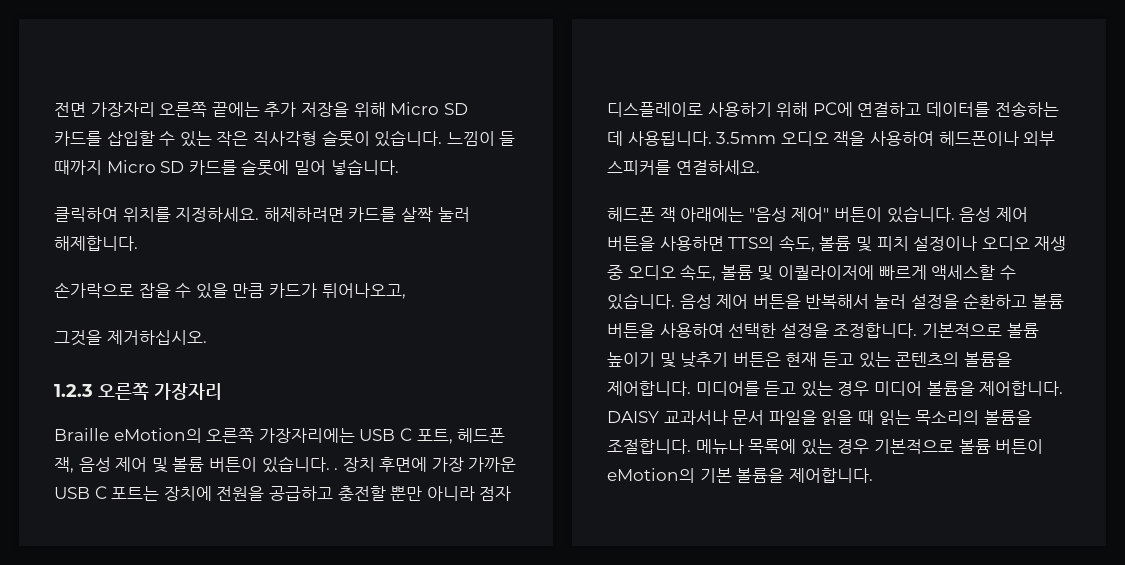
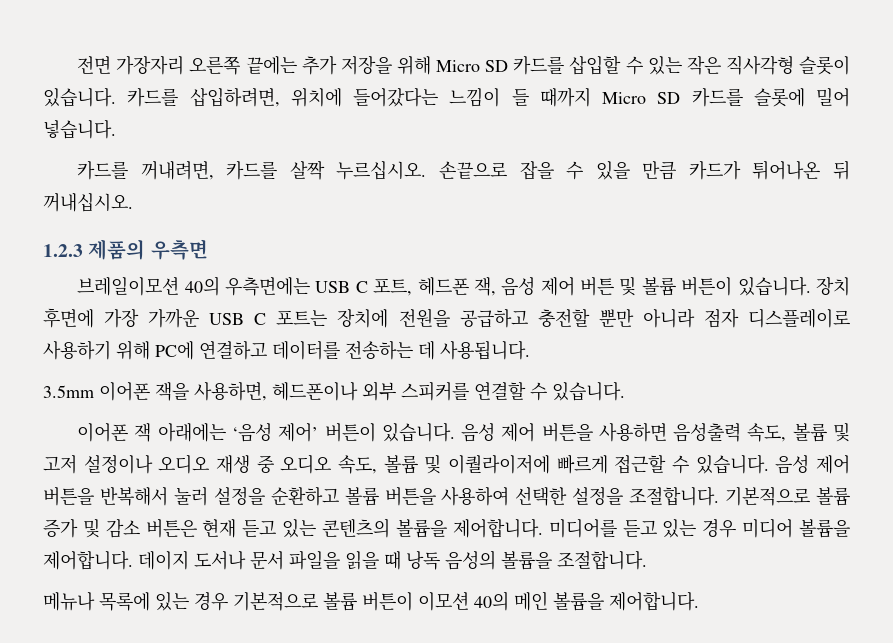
- 느낌이 들 때까지 Micro SD 카드를 슬롯에 밀어 넣습니다.
+ 카드를 삽입하려면, 위치에 들어갔다는 느낌이 들 때까지 Micro SD 카드를 슬롯에 밀어 넣습니다.
- 클릭하여 위치를 지정하세요. 해제하려면 카드를 살짝 눌러 해제합니다.
- 손가락으로 잡을 수 있을 만큼 카드가 튀어나오고,
- 그것을 제거하십시오.
- 1.2.3 오른쪽 가장자리
- Braille eMotion의 오른쪽 가장자리에는 USB C 포트, 헤드폰 잭, 음성 제어 및 볼륨 버튼이 있습니다. .
+ 카드를 꺼내려면, 카드를 살짝 누르십시오. 손끝으로 잡을 수 있을 만큼 카드가 튀어나온 뒤 꺼내십시오.
+ 1.2.3 제품의 우측면
+ 브레일이모션 40의 우측면에는 USB C 포트, 헤드폰 잭, 음성 제어 버튼 및 볼륨 버튼이 있습니다.
- 장치 후면에 가장 가까운 USB C 포트는 장치에 전원을 공급하고 충전할 뿐만 아니라 점자 디스플레이로 사용하기 위해 PC에 연결하고 데이터를 전송하는 데 사용됩니다. 3.5mm 오디오 잭을 사용하여 헤드폰이나 외부 스피커를 연결하세요.
- 헤드폰 잭 아래에는 "음성 제어" 버튼이 있습니다.
+ 장치 후면에 가장 가까운 USB C 포트는 장치에 전원을 공급하고 충전할 뿐만 아니라 점자 디스플레이로 사용하기 위해 PC에 연결하고 데이터를 전송하는 데 사용됩니다.
+ 3.5mm 이어폰 잭을 사용하면, 헤드폰이나 외부 스피커를 연결할 수 있습니다.
+ 이어폰 잭 아래에는 ‘음성 제어’ 버튼이 있습니다.
- 음성 제어 버튼을 사용하면 TTS의 속도, 볼륨 및 피치 설정이나 오디오 재생 중 오디오 속도, 볼륨 및 이퀄라이저에 빠르게 액세스할 수 있습니다.
+ 음성 제어 버튼을 사용하면 음성출력 속도, 볼륨 및 고저 설정이나 오디오 재생 중 오디오 속도, 볼륨 및 이퀄라이저에 빠르게 접근할 수 있습니다.
- 음성 제어 버튼을 반복해서 눌러 설정을 순환하고 볼륨 버튼을 사용하여 선택한 설정을 조정합니다. 기본적으로 볼륨 높이기 및 낮추기 버튼은 현재 듣고 있는 콘텐츠의 볼륨을 제어합니다.
+ 음성 제어 버튼을 반복해서 눌러 설정을 순환하고 볼륨 버튼을 사용하여 선택한 설정을 조절합니다. 기본적으로 볼륨 증가 및 감소 버튼은 현재 듣고 있는 콘텐츠의 볼륨을 제어합니다.
- DAISY 교과서나 문서 파일을 읽을 때 읽는 목소리의 볼륨을 조절합니다. 메뉴나 목록에 있는 경우 기본적으로 볼륨 버튼이 eMotion의 기본 볼륨을 제어합니다.
+ 데이지 도서나 문서 파일을 읽을 때 낭독 음성의 볼륨을 조절합니다.
+ 메뉴나 목록에 있는 경우 기본적으로 볼륨 버튼이 이모션 40의 메인 볼륨을 제어합니다.

